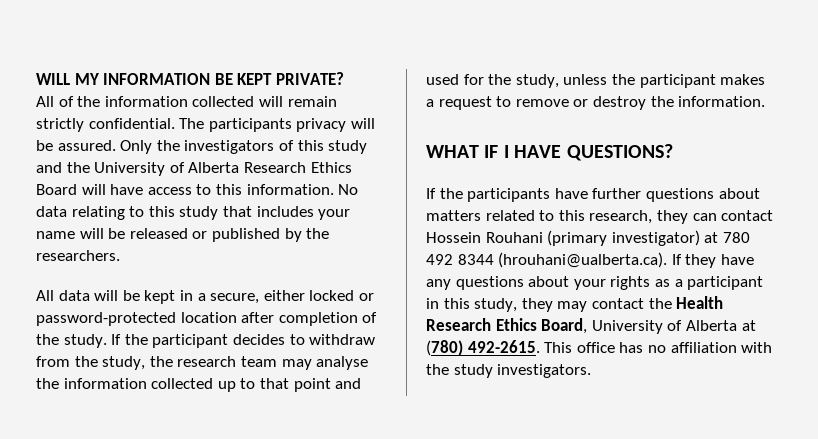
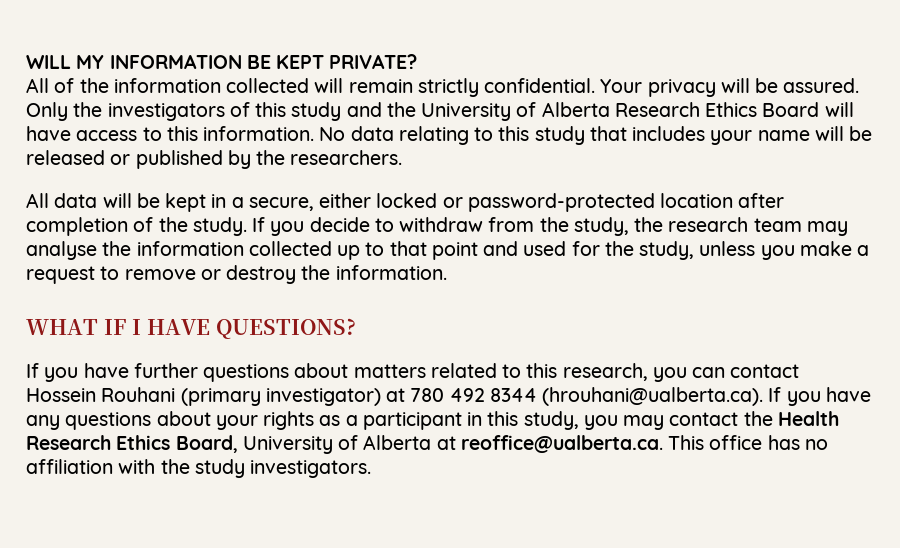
- The participants privacy will be assured.
+ Your privacy will be assured.
- If the participant decides to withdraw from the study, the research team may analyse the information collected up to that point and used for the study, unless the participant makes a request to remove or destroy the information.
+ If you decide to withdraw from the study, the research team may analyse the information collected up to that point and used for the study, unless you make a request to remove or destroy the information.
- If the participants have further questions about matters related to this research, they can contact Hossein Rouhani (primary investigator) at 780 492 8344 (hrouhani@ualberta.ca). If they have any questions about your rights as a participant in this study, they may contact the Health Research Ethics Board, University of Alberta at (780) 492-2615. This office has no affiliation with the study investigators.
+ If you have further questions about matters related to this research, you can contact Hossein Rouhani (primary investigator) at 780 492 8344 (hrouhani@ualberta.ca). If you have any questions about your rights as a participant in this study, you may contact the Health Research Ethics Board, University of Alberta at reoffice@ualberta.ca. This office has no affiliation with the study investigators.

